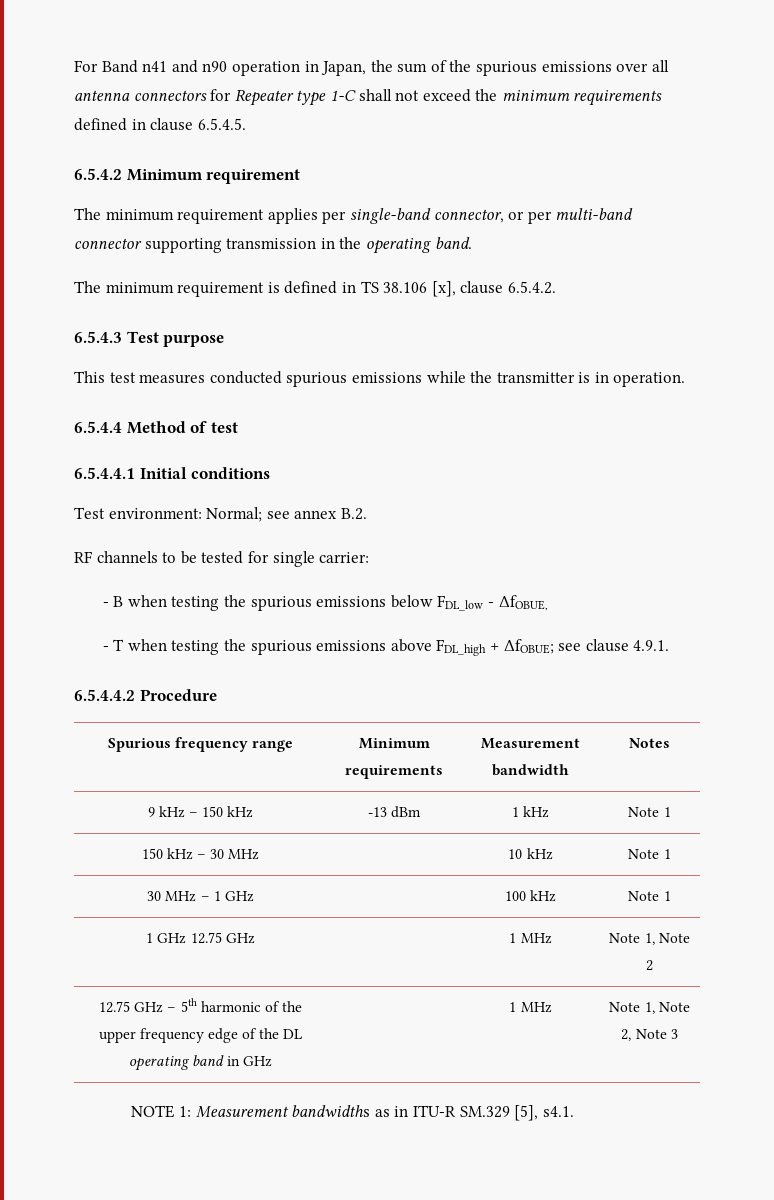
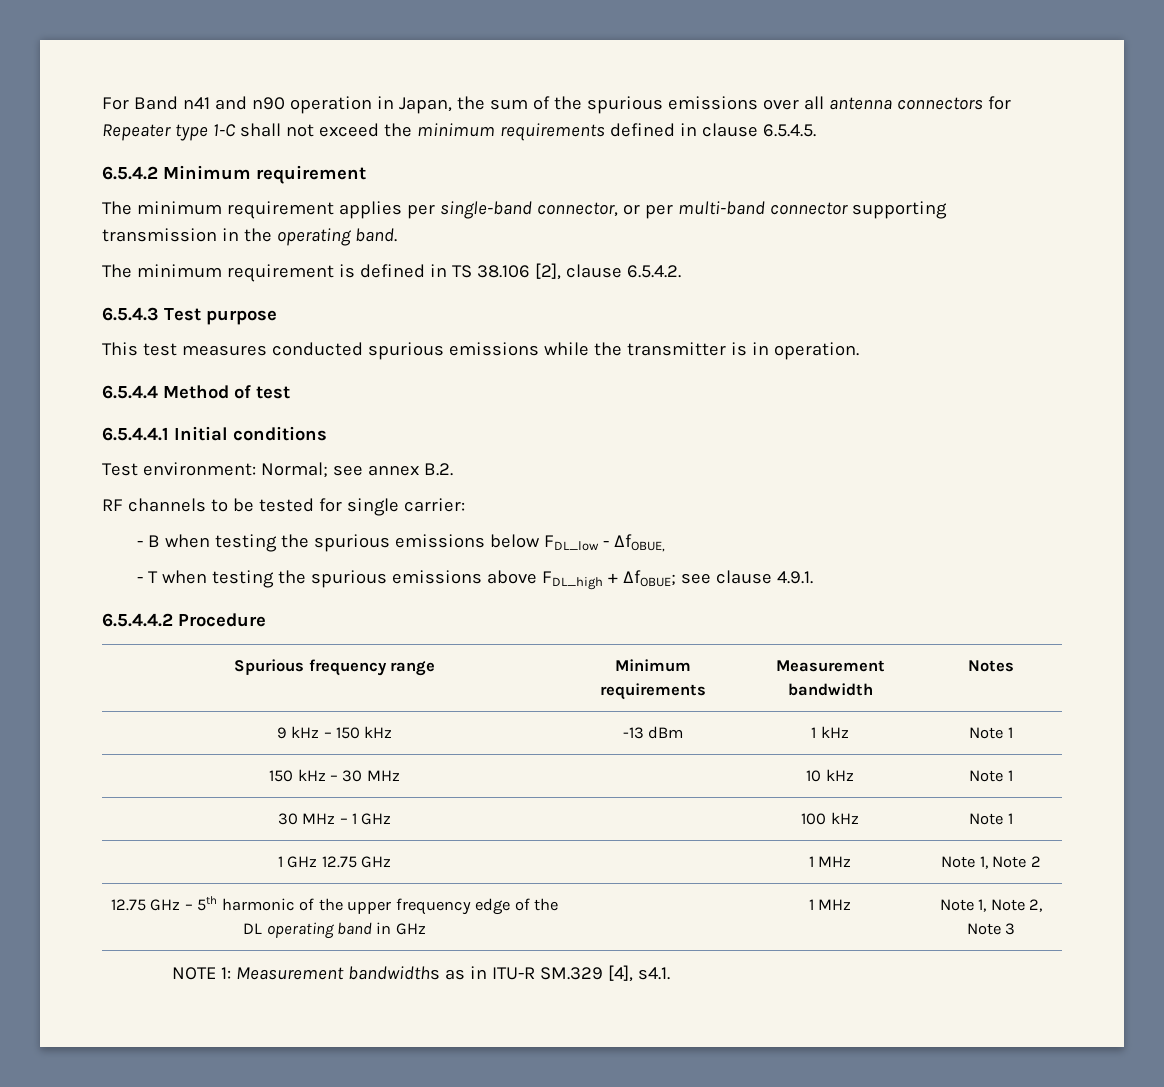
- The minimum requirement is defined in TS 38.106 [x], clause 6.5.4.2.
+ The minimum requirement is defined in TS 38.106 [2], clause 6.5.4.2.
- NOTE 1: Measurement bandwidths as in ITU-R SM.329 [5], s4.1.
+ NOTE 1: Measurement bandwidths as in ITU-R SM.329 [4], s4.1.

